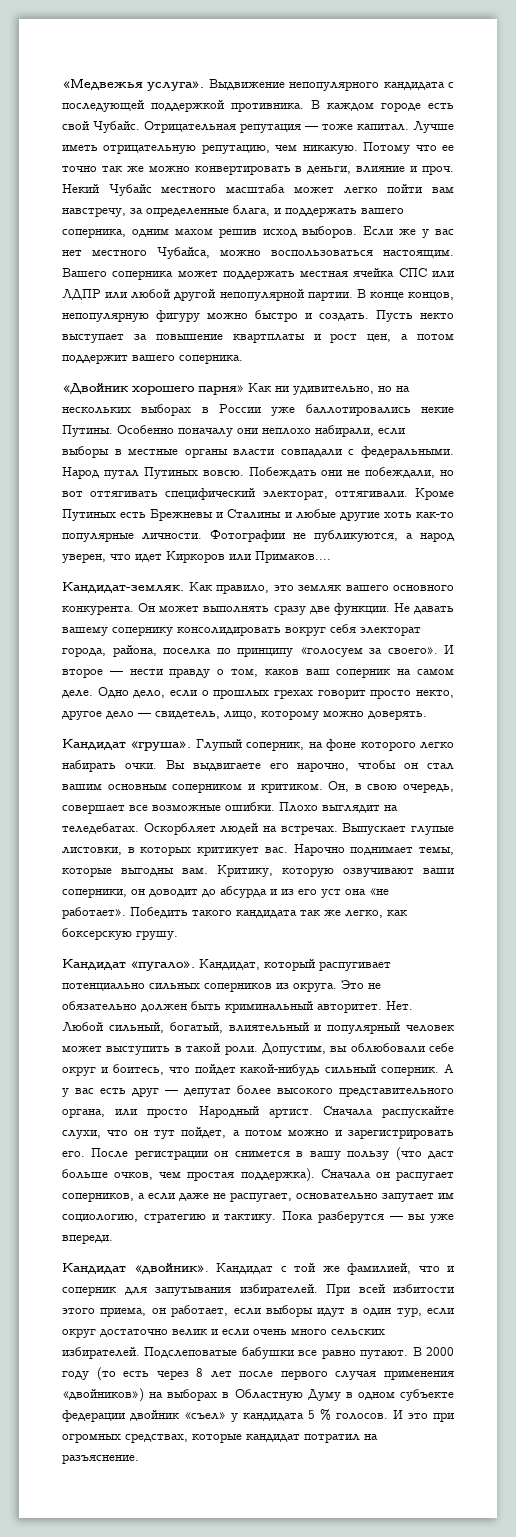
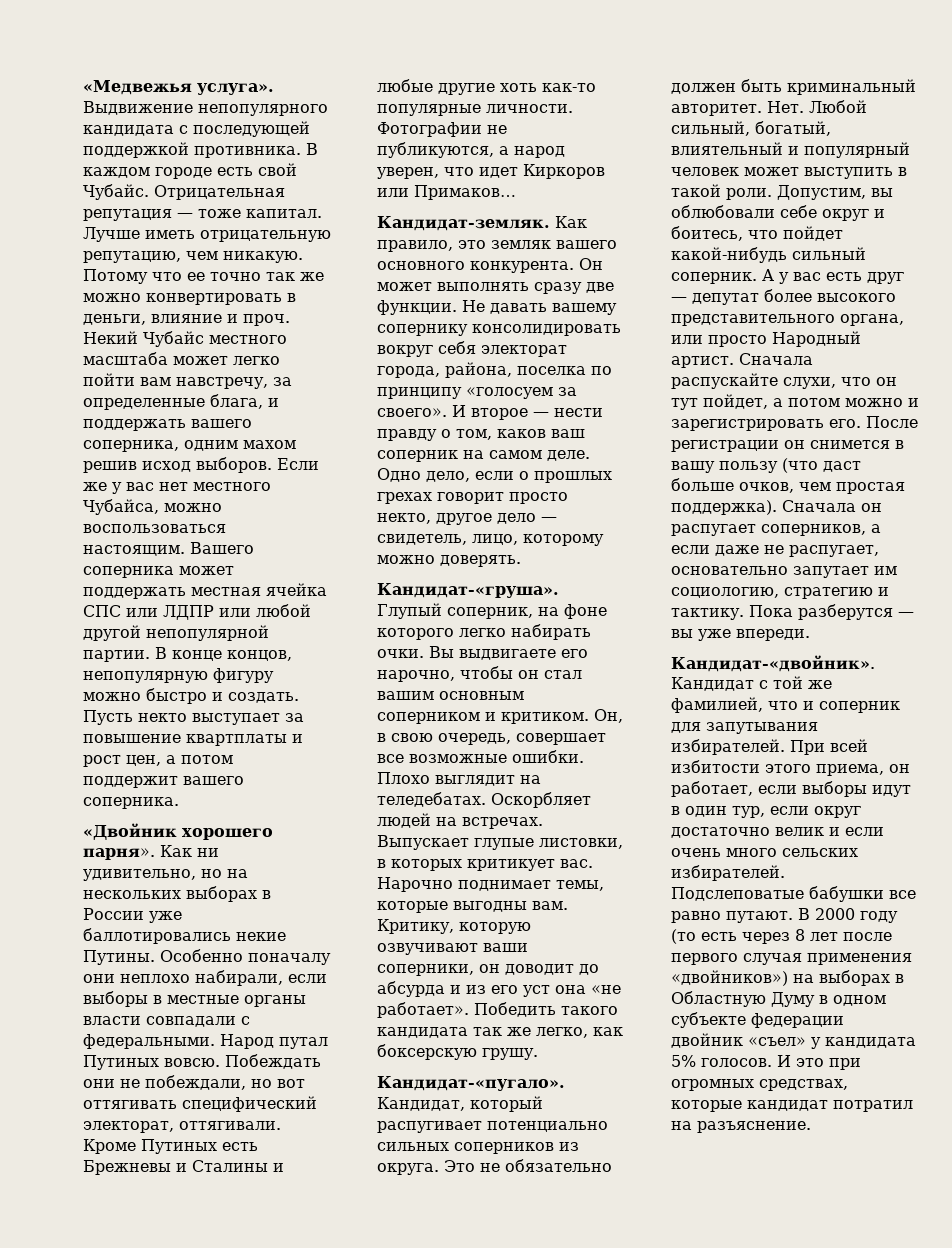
- «Двойник хорошего парня» Как ни удивительно, но на нескольких выборах в России уже баллотировались некие Путины.
+ «Двойник хорошего парня». Как ни удивительно, но на нескольких выборах в России уже баллотировались некие Путины.
- Фотографии не публикуются, а народ уверен, что идет Киркоров или Примаков....
+ Фотографии не публикуются, а народ уверен, что идет Киркоров или Примаков…
- Кандидат «груша».
+ Кандидат-«груша».
- Кандидат «пугало».
+ Кандидат-«пугало».
- Кандидат «двойник».
+ Кандидат-«двойник».
- В 2000 году (то есть через 8 лет после первого случая применения «двойников») на выборах в Областную Думу в одном субъекте федерации двойник «съел» у кандидата 5 % голосов.
+ В 2000 году (то есть через 8 лет после первого случая применения «двойников») на выборах в Областную Думу в одном субъекте федерации двойник «съел» у кандидата 5% голосов.

